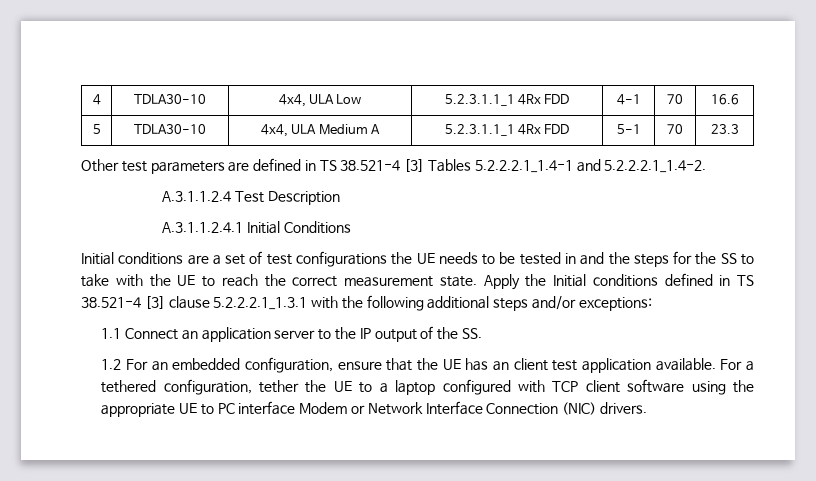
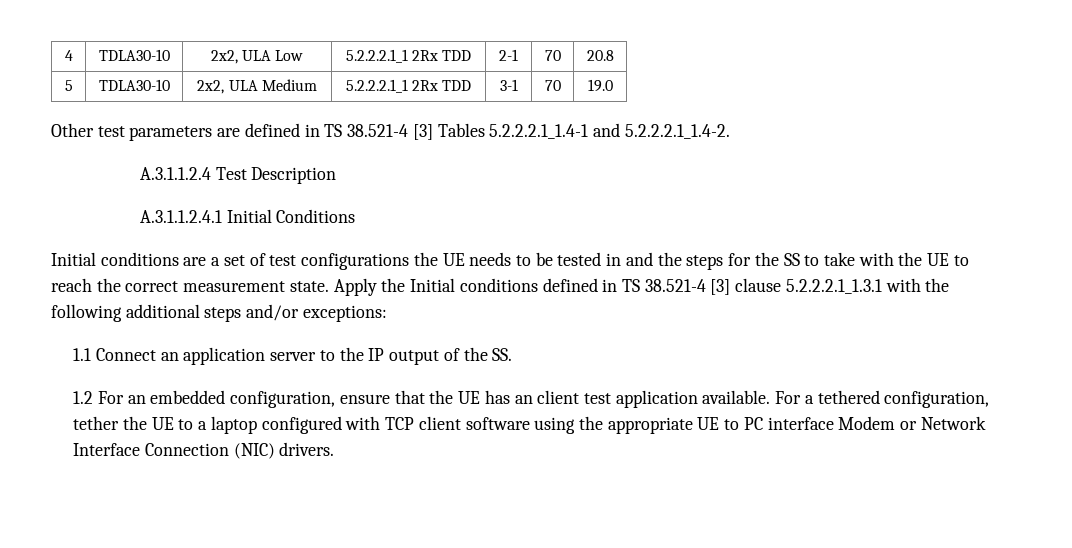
- 4 | TDLA30-10 | 4x4, ULA Low | 5.2.3.1.1_1 4Rx FDD | 4-1 | 70 | 16.6
+ 4 | TDLA30-10 | 2x2, ULA Low | 5.2.2.2.1_1 2Rx TDD | 2-1 | 70 | 20.8
- 5 | TDLA30-10 | 4x4, ULA Medium A | 5.2.3.1.1_1 4Rx FDD | 5-1 | 70 | 23.3
+ 5 | TDLA30-10 | 2x2, ULA Medium | 5.2.2.2.1_1 2Rx TDD | 3-1 | 70 | 19.0

